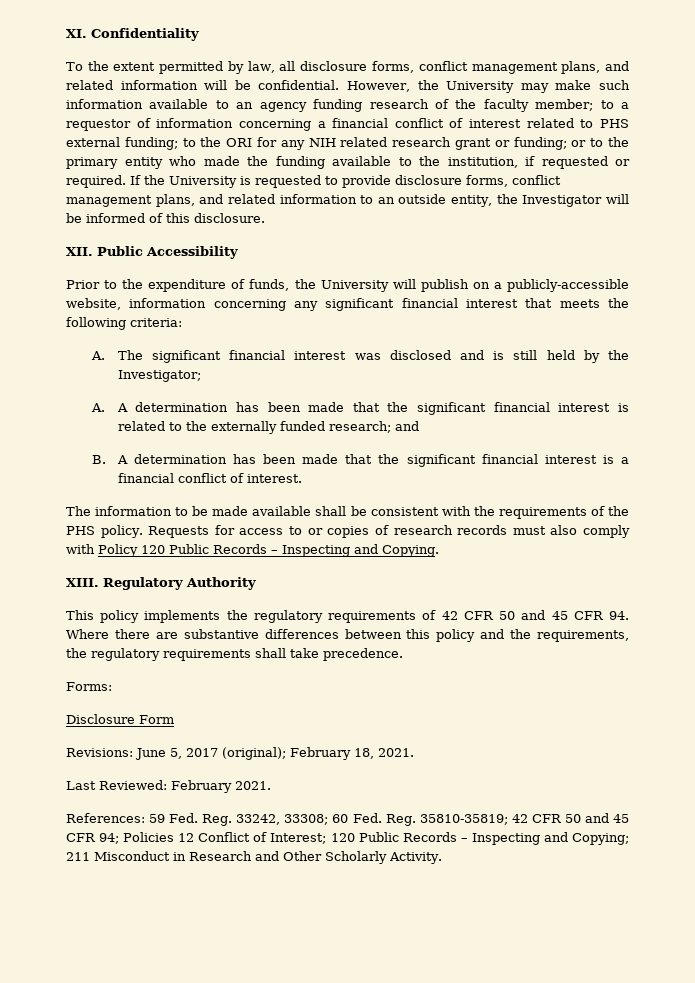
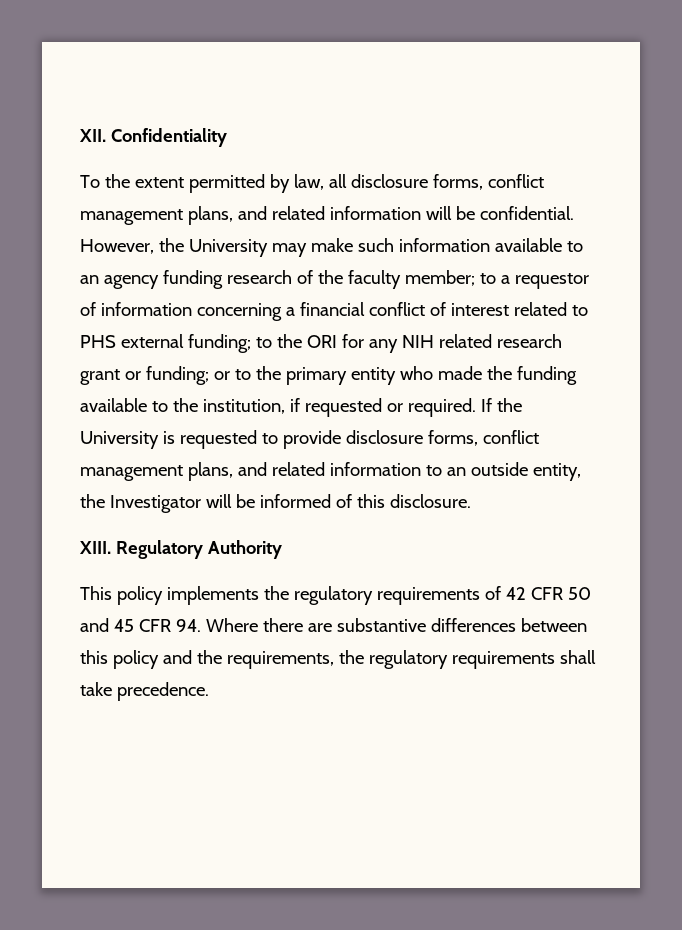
- XI. Confidentiality
+ XII. Confidentiality
- XII. Public Accessibility
- Prior to the expenditure of funds, the University will publish on a publicly-accessible website, information concerning any significant financial interest that meets the following criteria:
- A. The significant financial interest was disclosed and is still held by the Investigator;
- A. A determination has been made that the significant financial interest is related to the externally funded research; and
- B. A determination has been made that the significant financial interest is a financial conflict of interest.
- The information to be made available shall be consistent with the requirements of the PHS policy. Requests for access to or copies of research records must also comply with Policy 120 Public Records – Inspecting and Copying.
- Forms:
- Disclosure Form
- Revisions: June 5, 2017 (original); February 18, 2021.
- Last Reviewed: February 2021.
- References: 59 Fed. Reg. 33242, 33308; 60 Fed. Reg. 35810-35819; 42 CFR 50 and 45 CFR 94; Policies 12 Conflict of Interest; 120 Public Records – Inspecting and Copying; 211 Misconduct in Research and Other Scholarly Activity.

